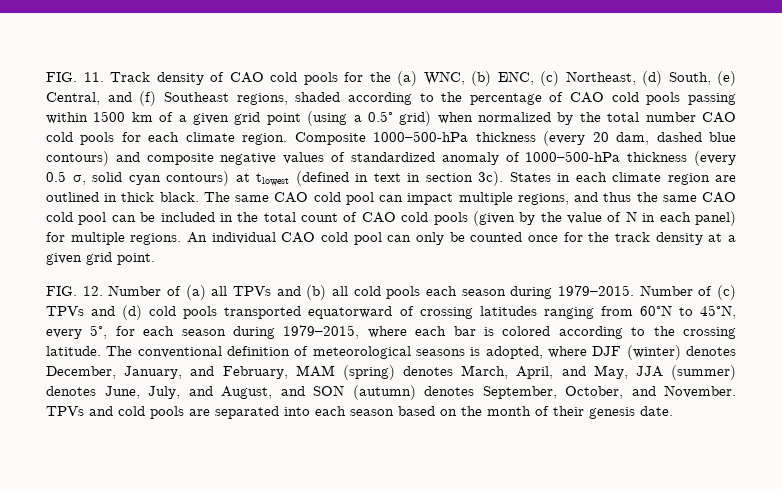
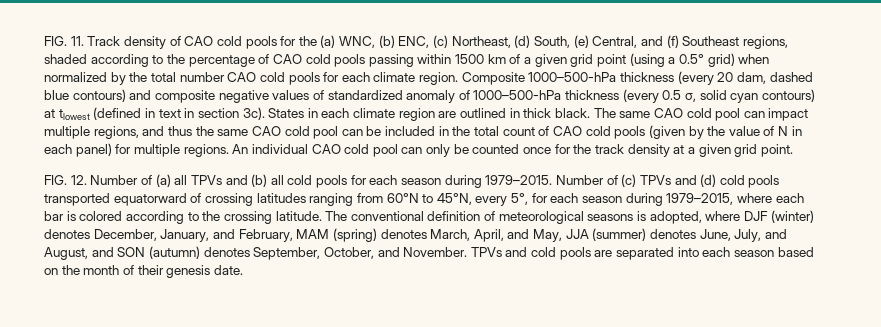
- FIG. 12. Number of (a) all TPVs and (b) all cold pools each season during 1979–2015.
+ FIG. 12. Number of (a) all TPVs and (b) all cold pools for each season during 1979–2015.

